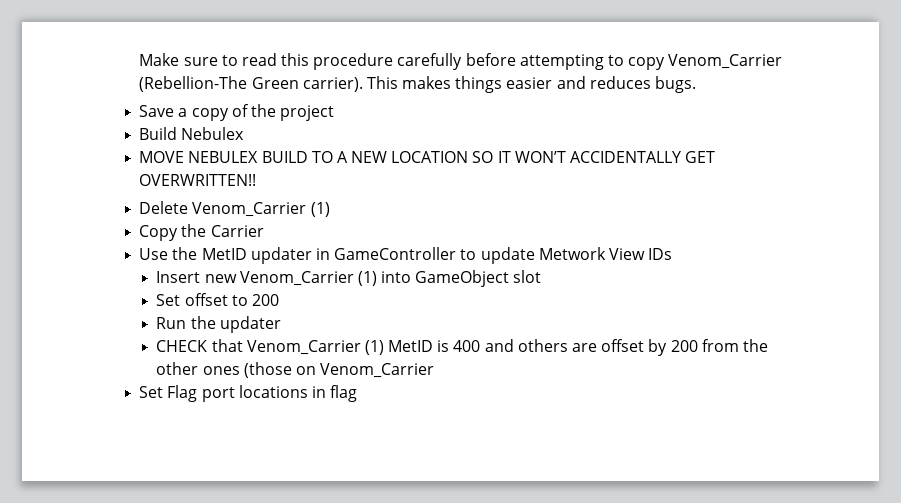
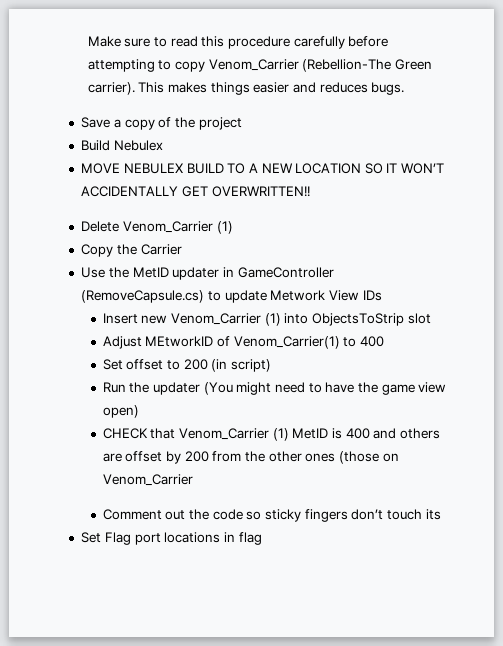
- Use the MetID updater in GameController to update Metwork View IDs
+ Use the MetID updater in GameController (RemoveCapsule.cs) to update Metwork View IDs
- Insert new Venom_Carrier (1) into GameObject slot
+ Insert new Venom_Carrier (1) into ObjectsToStrip slot
+ Adjust MEtworkID of Venom_Carrier(1) to 400
- Set offset to 200
+ Set offset to 200 (in script)
- Run the updater
+ Run the updater (You might need to have the game view open)
+ Comment out the code so sticky fingers don’t touch its

